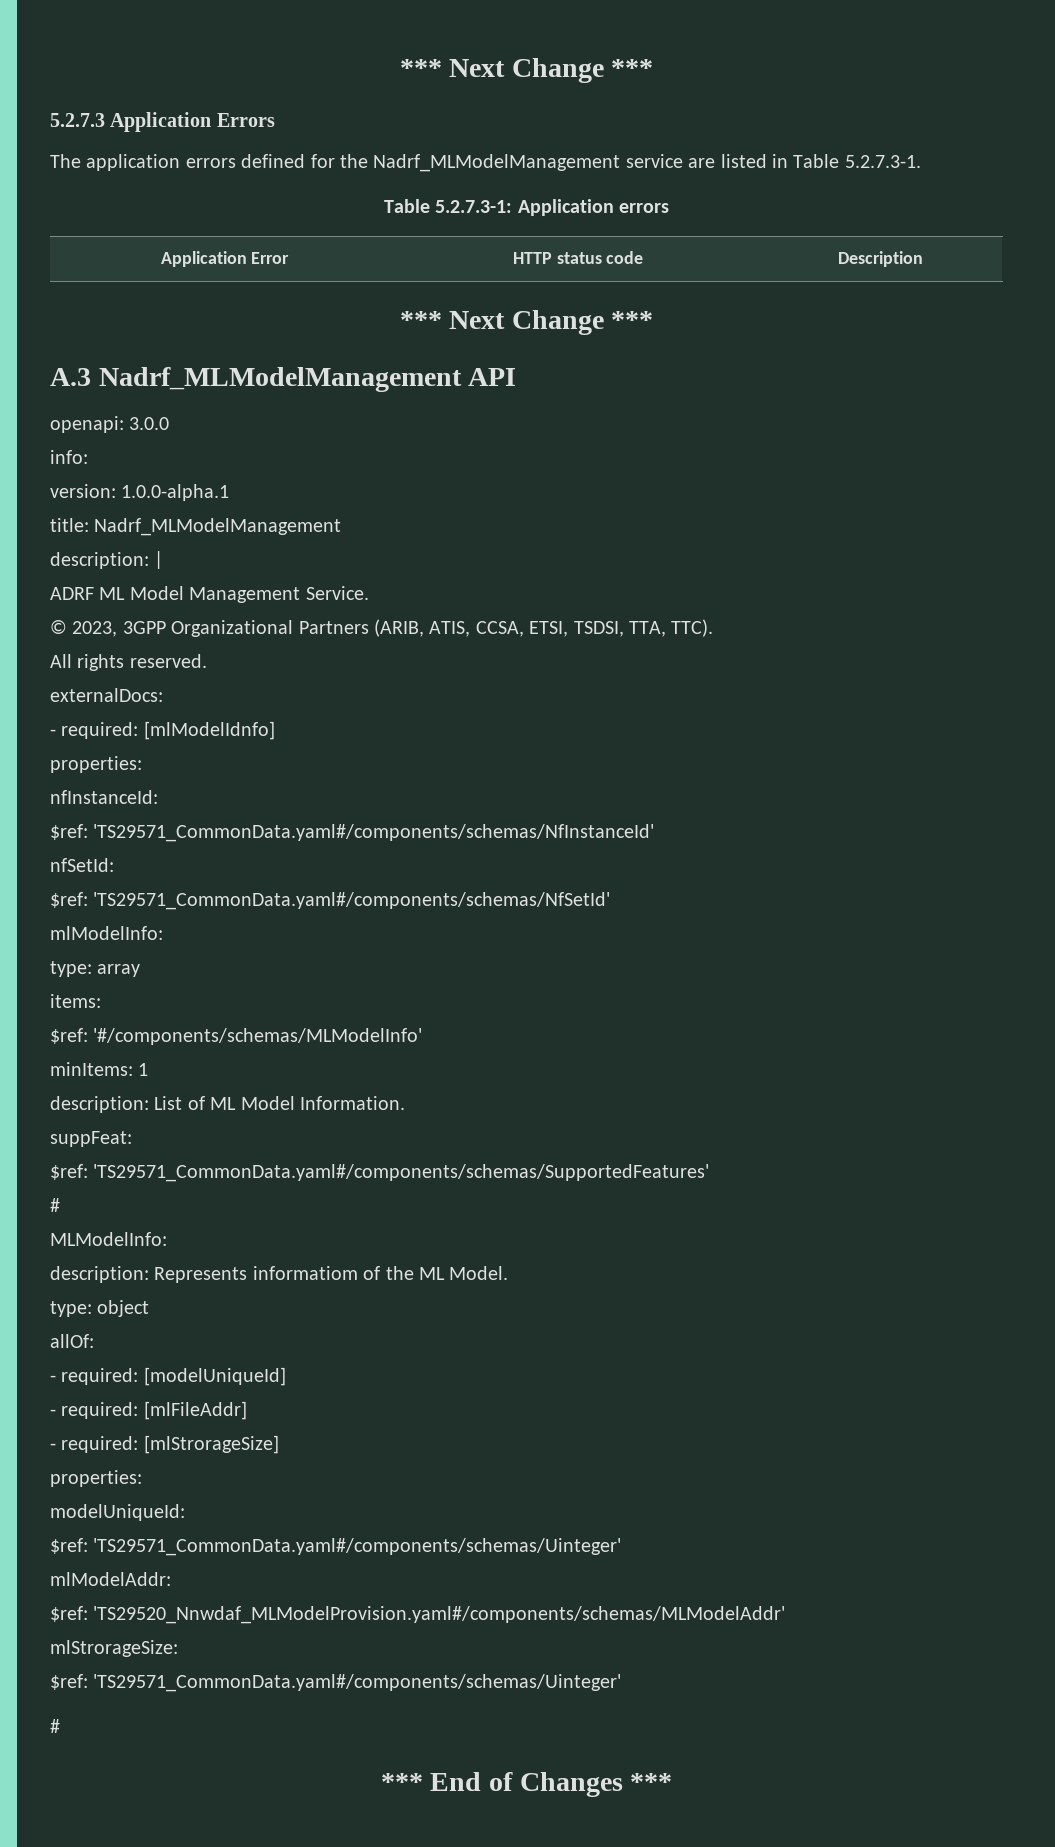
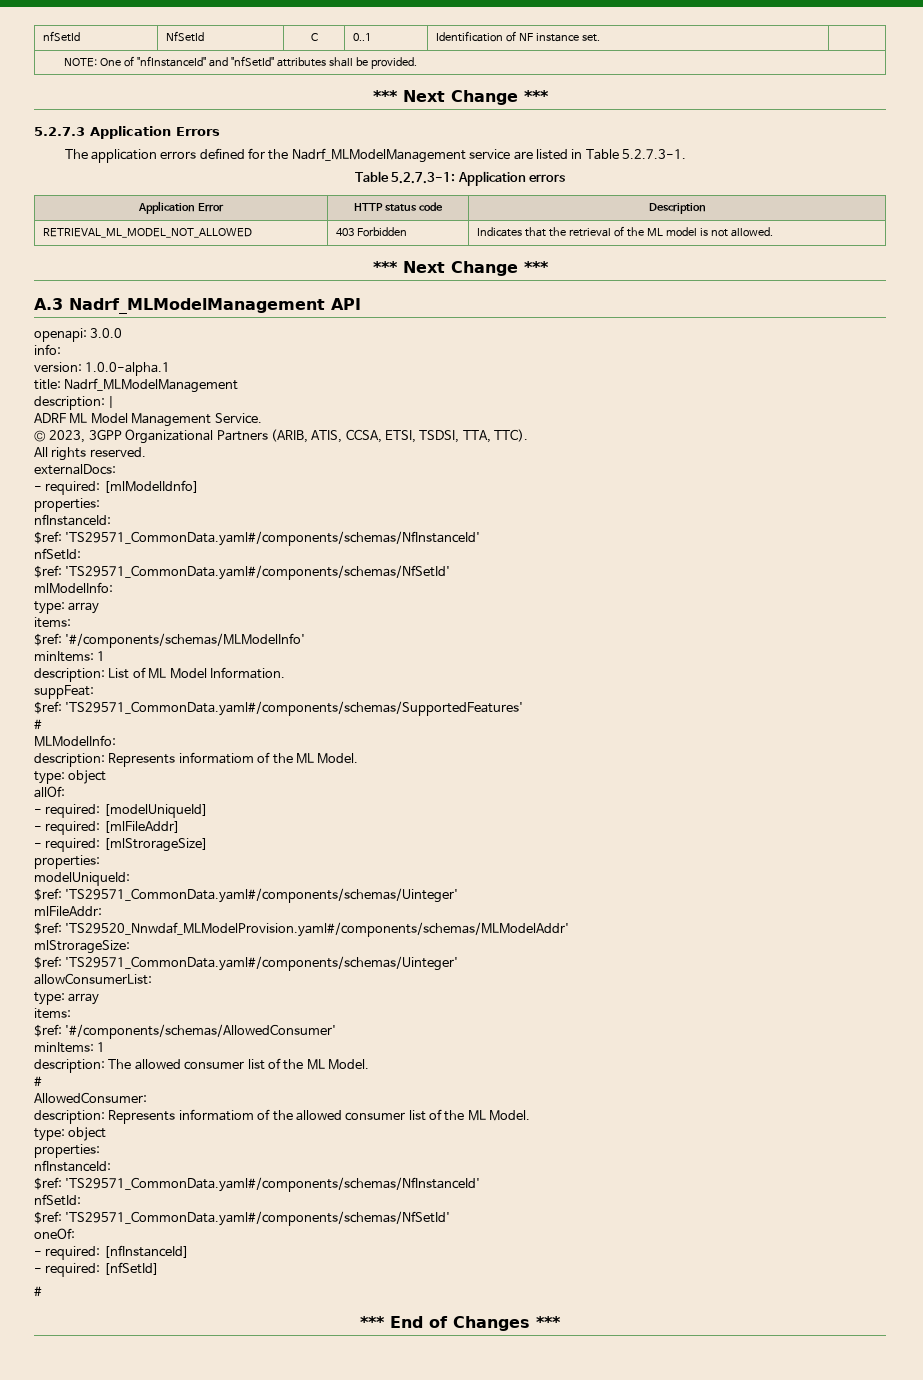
+ nfSetId | NfSetId | C | 0..1 | Identification of NF instance set. |
+ NOTE: One of "nfInstanceId" and "nfSetId" attributes shall be provided.
+ RETRIEVAL_ML_MODEL_NOT_ALLOWED | 403 Forbidden | Indicates that the retrieval of the ML model is not allowed.
- mlModelAddr:
+ mlFileAddr:
+ allowConsumerList:
+ type: array
+ items:
+ $ref: '#/components/schemas/AllowedConsumer'
+ minItems: 1
+ description: The allowed consumer list of the ML Model.
+ #
+ AllowedConsumer:
+ description: Represents informatiom of the allowed consumer list of the ML Model.
+ type: object
+ properties:
+ nfInstanceId:
+ $ref: 'TS29571_CommonData.yaml#/components/schemas/NfInstanceId'
+ nfSetId:
+ $ref: 'TS29571_CommonData.yaml#/components/schemas/NfSetId'
+ oneOf:
+ - required: [nfInstanceId]
+ - required: [nfSetId]

